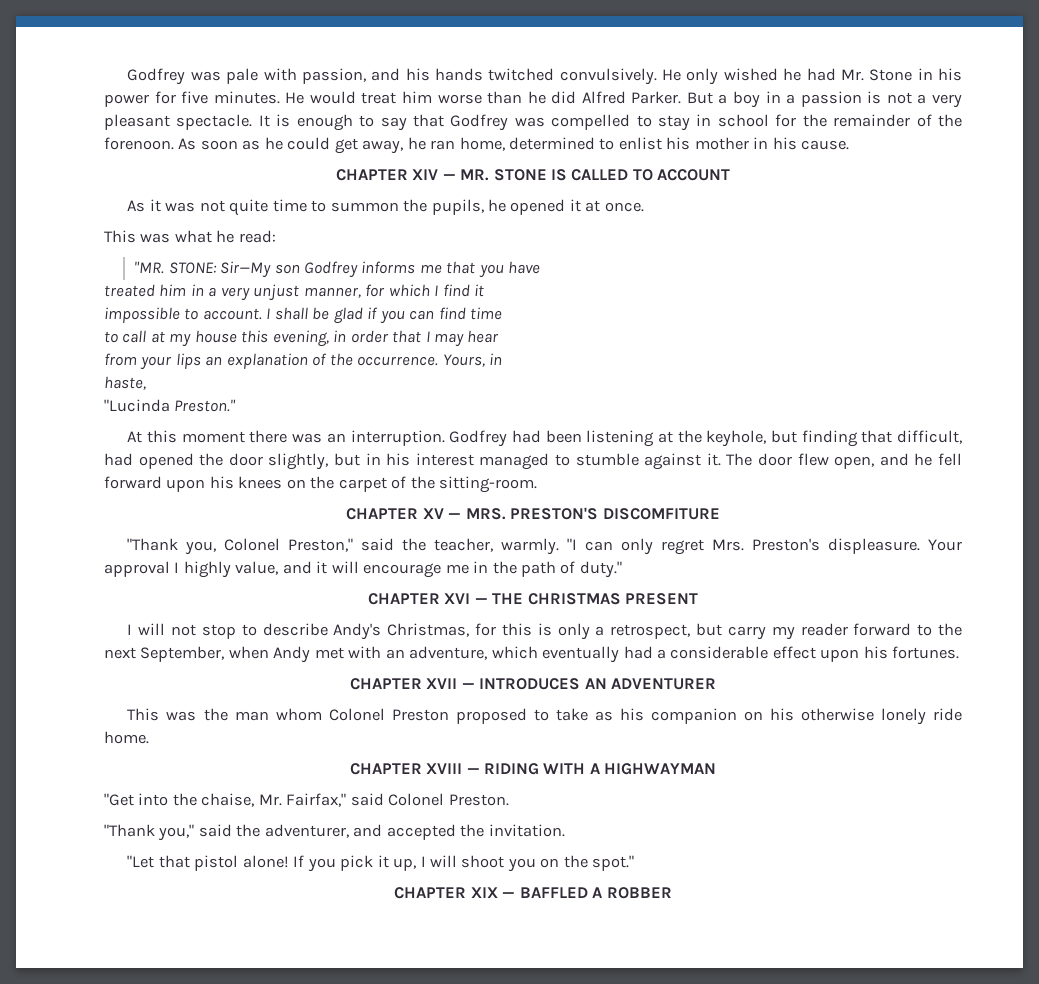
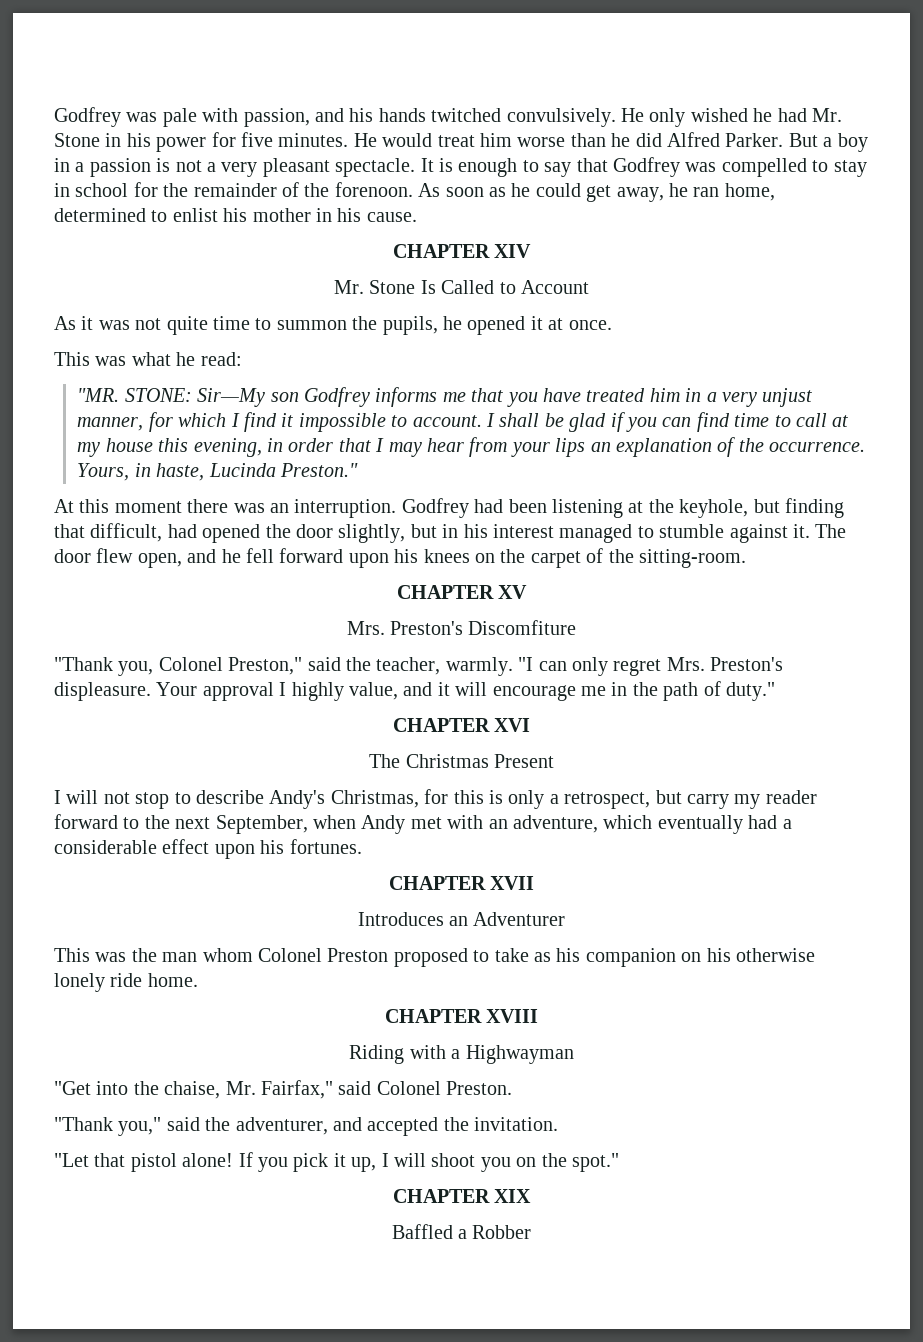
- CHAPTER XIV — MR. STONE IS CALLED TO ACCOUNT
+ CHAPTER XIV
+ Mr. Stone Is Called to Account
- "MR. STONE: Sir—My son Godfrey informs me that you have
- treated him in a very unjust manner, for which I find it
- impossible to account.
+ "MR. STONE: Sir—My son Godfrey informs me that you have treated him in a very unjust manner, for which I find it impossible to account.
- I shall be glad if you can find time
- to call at my house this evening, in order that I may hear
- from your lips an explanation of the occurrence.
+ I shall be glad if you can find time to call at my house this evening, in order that I may hear from your lips an explanation of the occurrence.
- Yours, in
- haste,
- "Lucinda Preston."
+ Yours, in haste, Lucinda Preston."
- CHAPTER XV — MRS. PRESTON'S DISCOMFITURE
+ CHAPTER XV
+ Mrs. Preston's Discomfiture
- CHAPTER XVI — THE CHRISTMAS PRESENT
+ CHAPTER XVI
+ The Christmas Present
- CHAPTER XVII — INTRODUCES AN ADVENTURER
+ CHAPTER XVII
+ Introduces an Adventurer
- CHAPTER XVIII — RIDING WITH A HIGHWAYMAN
+ CHAPTER XVIII
+ Riding with a Highwayman
- CHAPTER XIX — BAFFLED A ROBBER
+ CHAPTER XIX
+ Baffled a Robber

